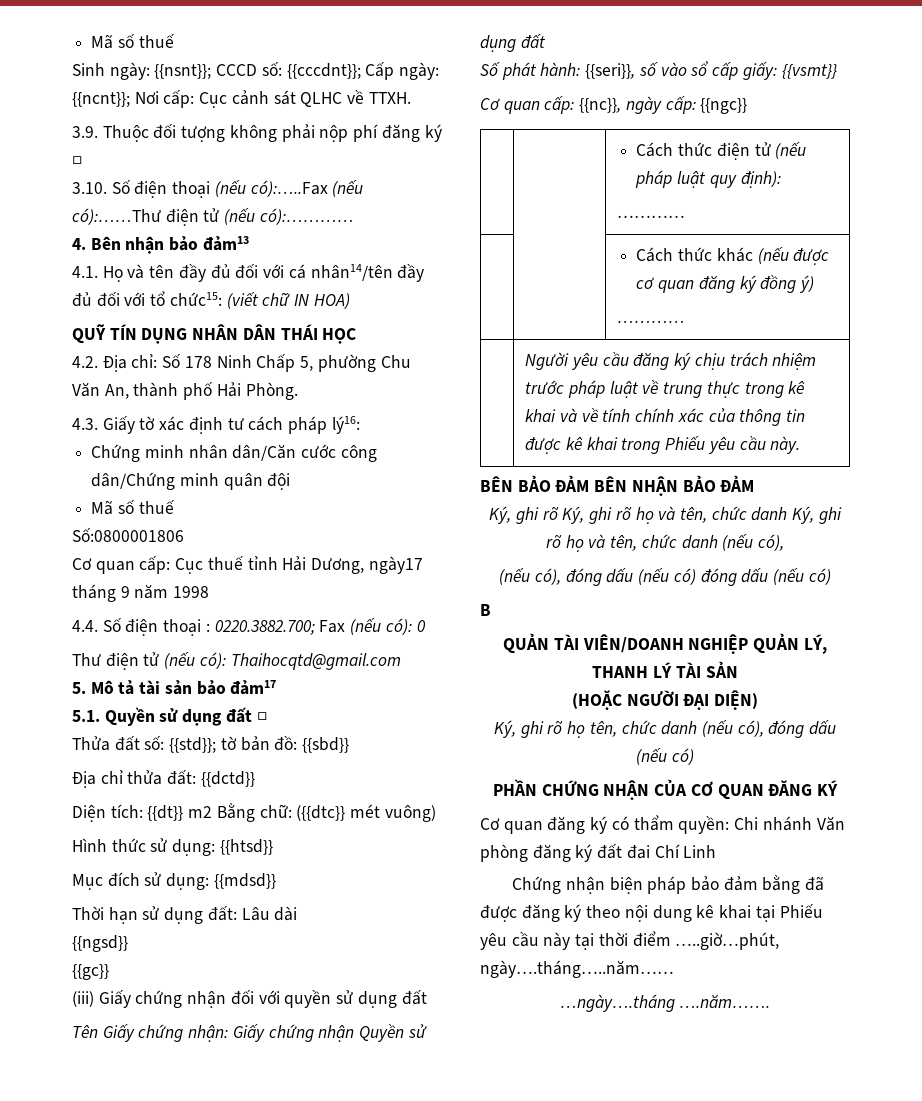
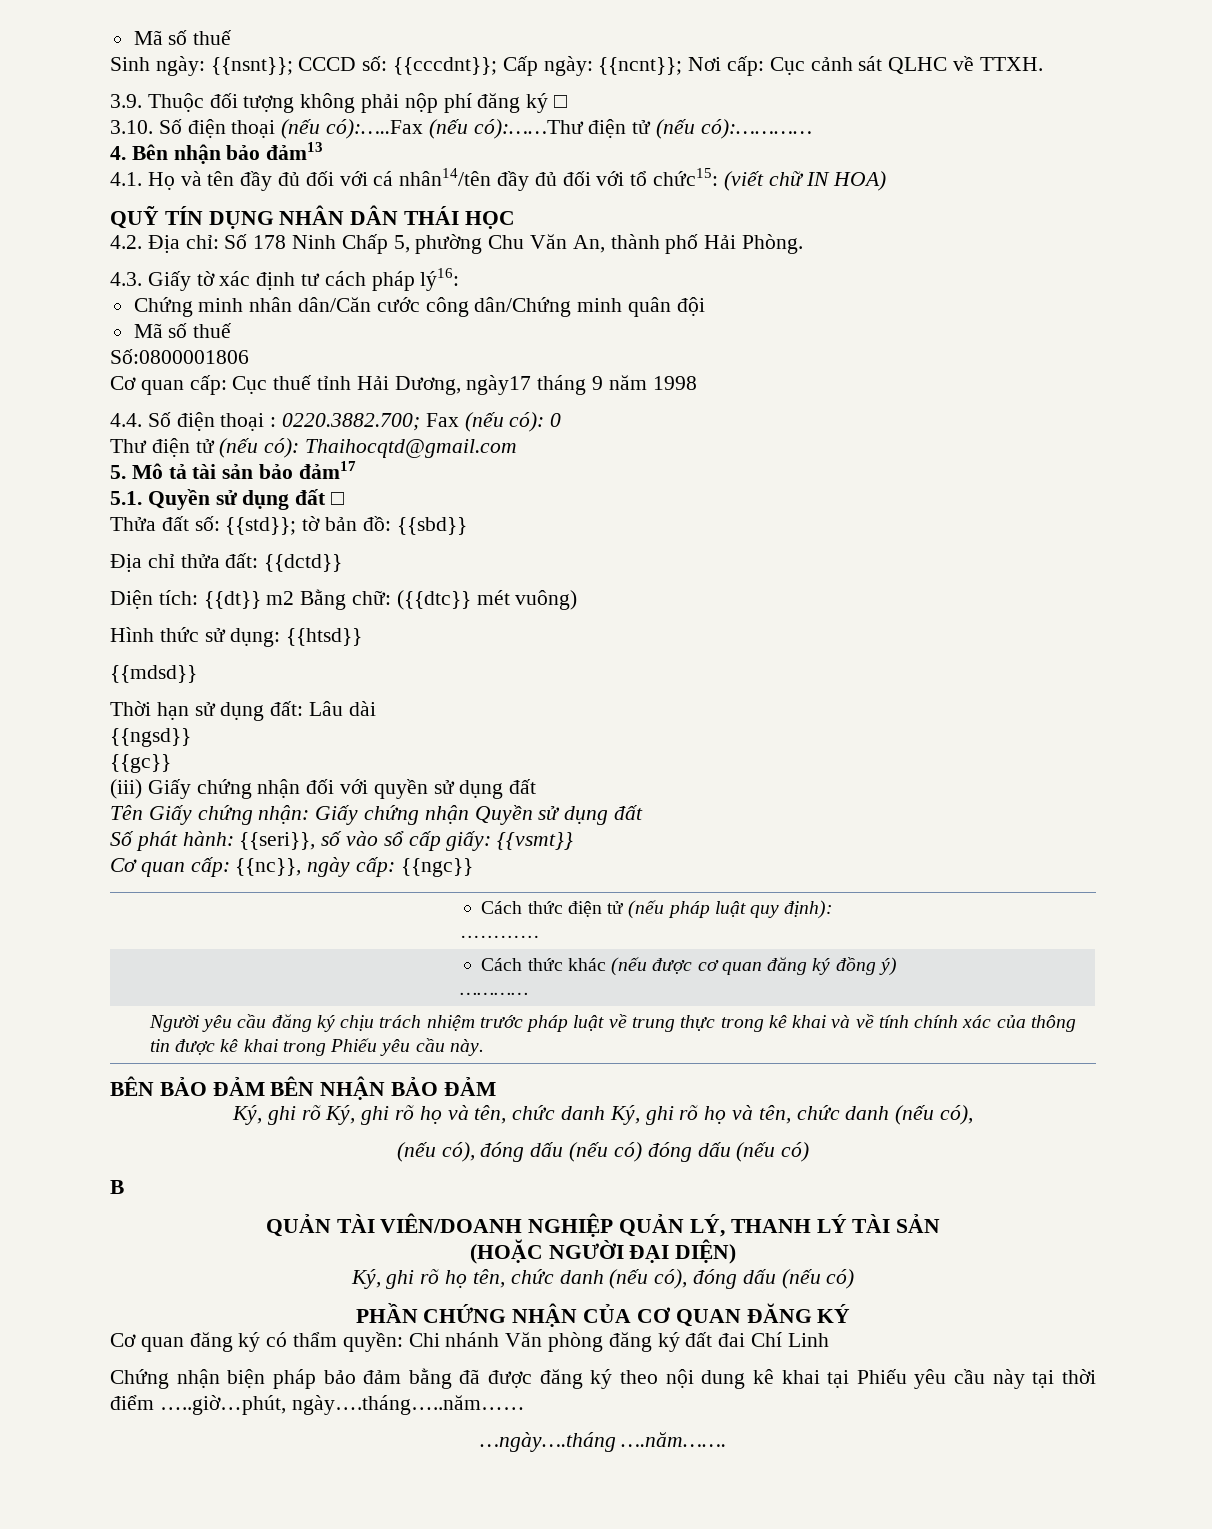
- Mục đích sử dụng: {{mdsd}}
+ {{mdsd}}

